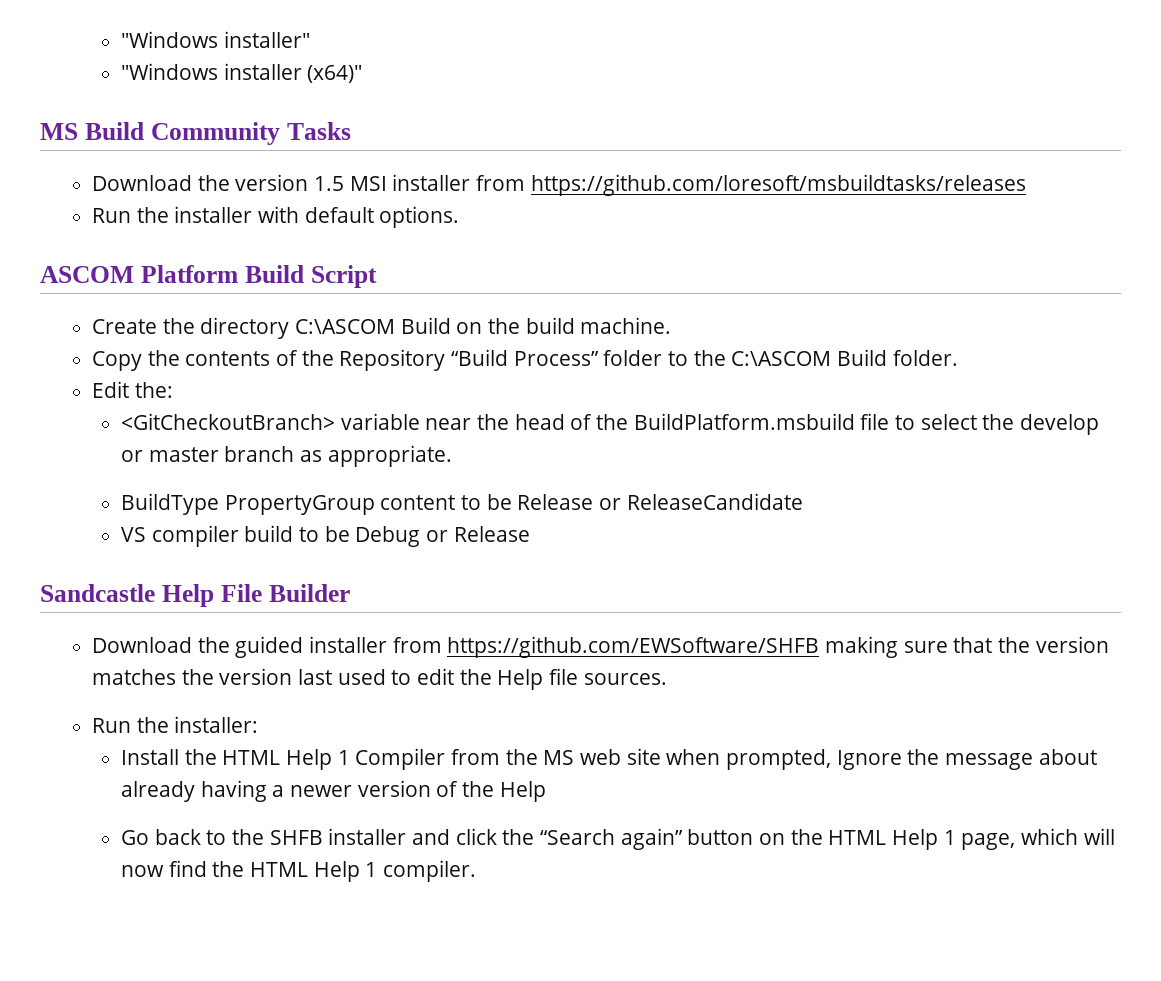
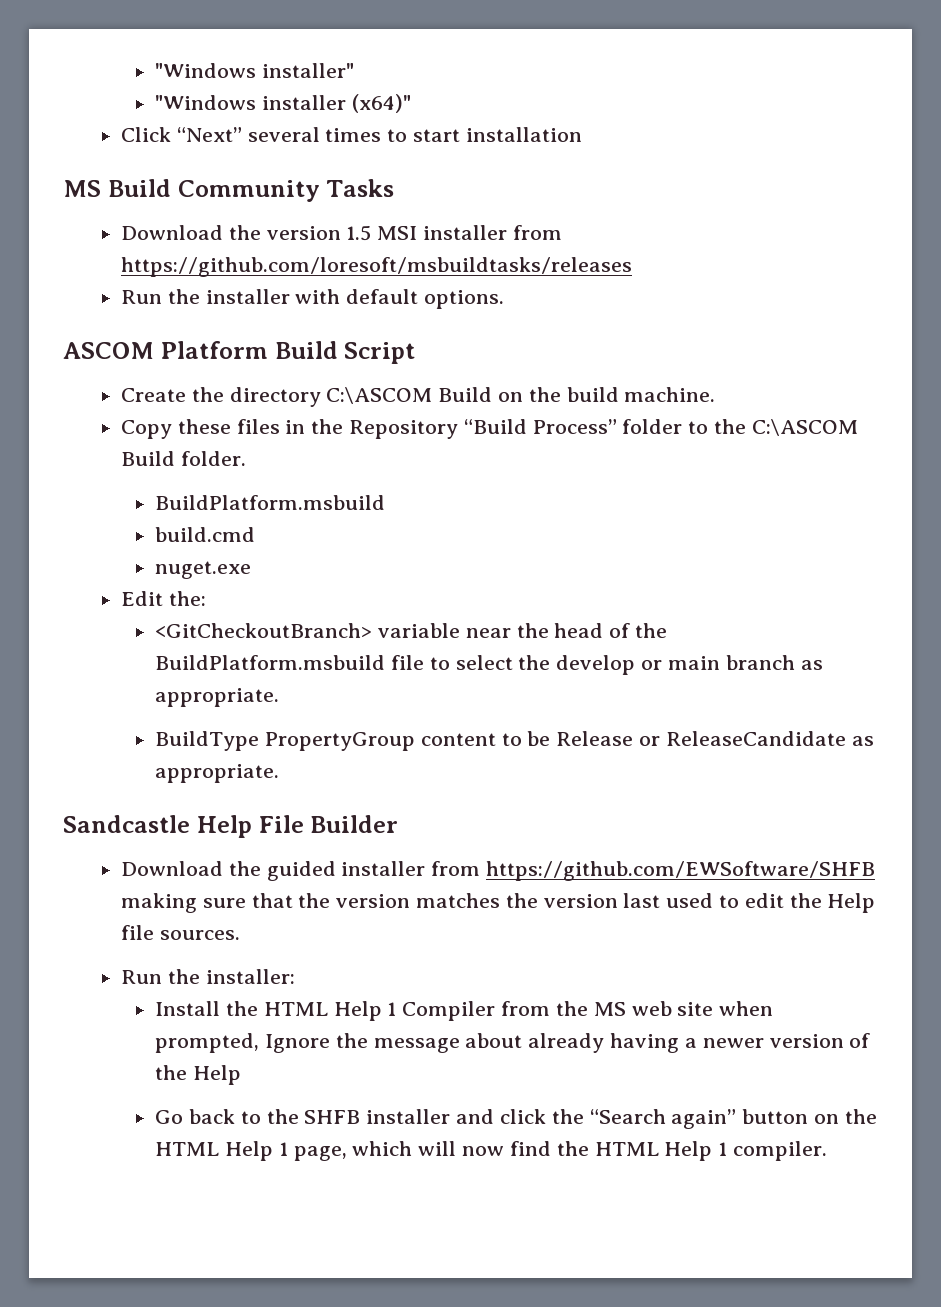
+ Click “Next” several times to start installation
- Copy the contents of the Repository “Build Process” folder to the C:\ASCOM Build folder.
+ Copy these files in the Repository “Build Process” folder to the C:\ASCOM Build folder.
+ BuildPlatform.msbuild
+ build.cmd
+ nuget.exe
- <GitCheckoutBranch> variable near the head of the BuildPlatform.msbuild file to select the develop or master branch as appropriate.
+ <GitCheckoutBranch> variable near the head of the BuildPlatform.msbuild file to select the develop or main branch as appropriate.
- BuildType PropertyGroup content to be Release or ReleaseCandidate
- VS compiler build to be Debug or Release
+ BuildType PropertyGroup content to be Release or ReleaseCandidate as appropriate.

